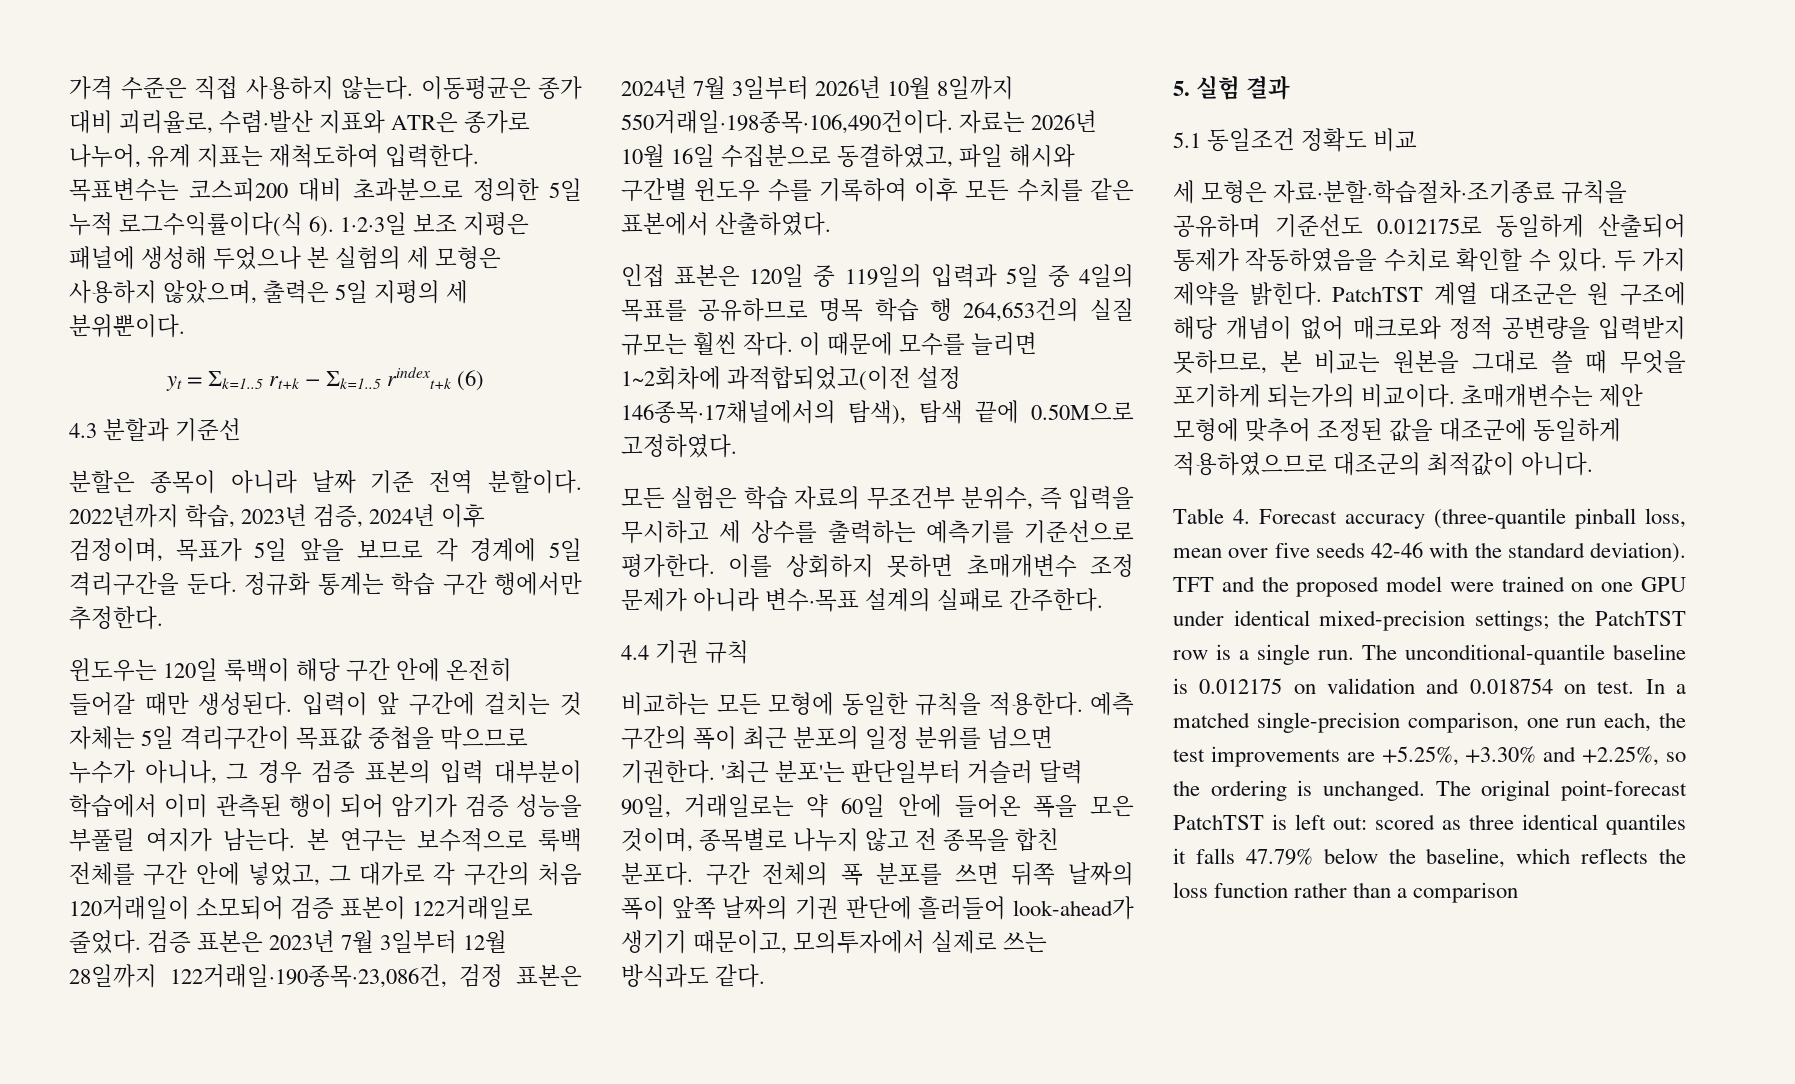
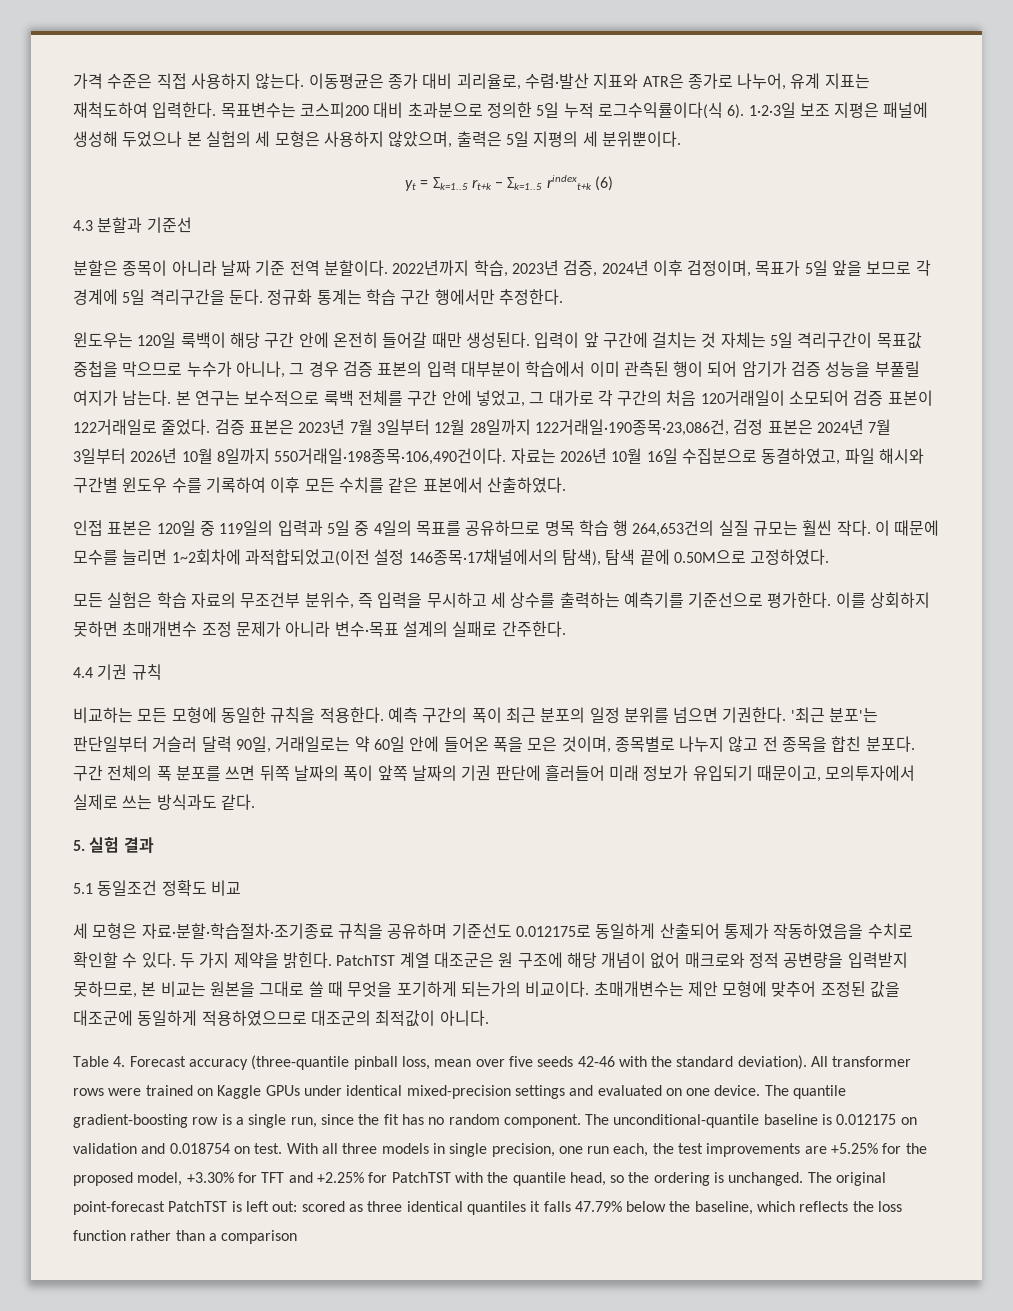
- 구간 전체의 폭 분포를 쓰면 뒤쪽 날짜의 폭이 앞쪽 날짜의 기권 판단에 흘러들어 look-ahead가 생기기 때문이고, 모의투자에서 실제로 쓰는 방식과도 같다.
+ 구간 전체의 폭 분포를 쓰면 뒤쪽 날짜의 폭이 앞쪽 날짜의 기권 판단에 흘러들어 미래 정보가 유입되기 때문이고, 모의투자에서 실제로 쓰는 방식과도 같다.
- TFT and the proposed model were trained on one GPU under identical mixed-precision settings; the PatchTST row is a single run.
+ All transformer rows were trained on Kaggle GPUs under identical mixed-precision settings and evaluated on one device. The quantile gradient-boosting row is a single run, since the fit has no random component.
- In a matched single-precision comparison, one run each, the test improvements are +5.25%, +3.30% and +2.25%, so the ordering is unchanged.
+ With all three models in single precision, one run each, the test improvements are +5.25% for the proposed model, +3.30% for TFT and +2.25% for PatchTST with the quantile head, so the ordering is unchanged.

